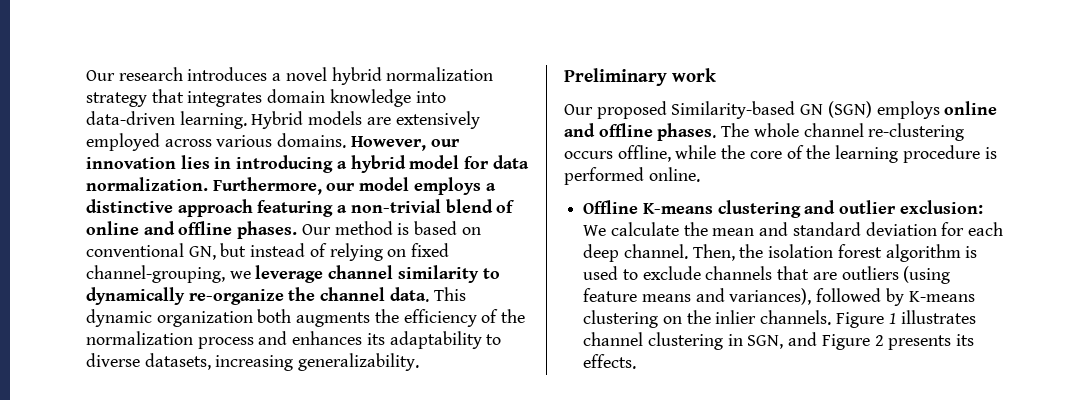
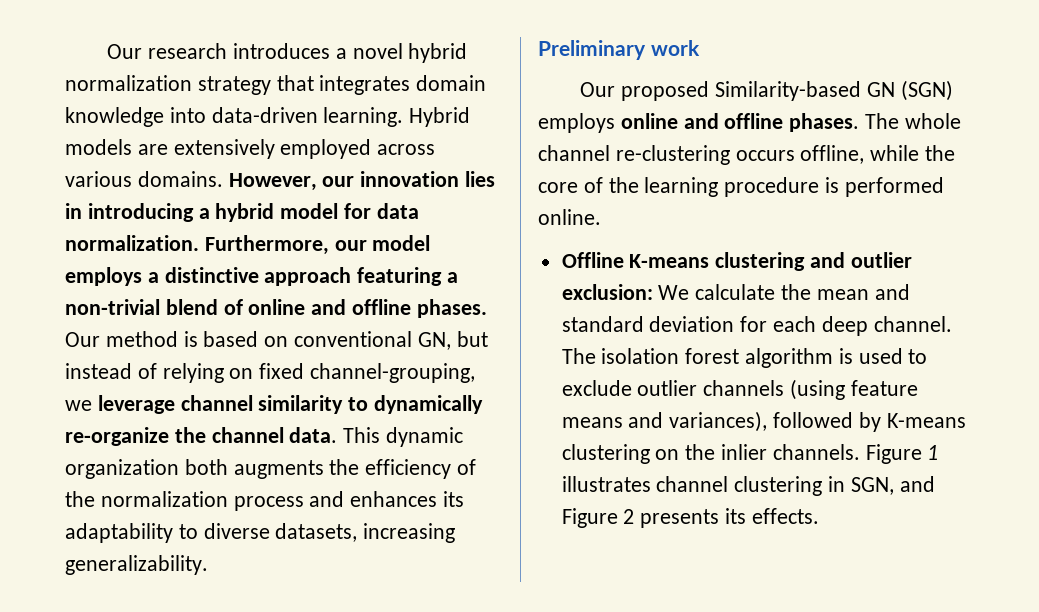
- Then, the isolation forest algorithm is used to exclude channels that are outliers (using feature means and variances), followed by K-means clustering on the inlier channels.
+ The isolation forest algorithm is used to exclude outlier channels (using feature means and variances), followed by K-means clustering on the inlier channels.

